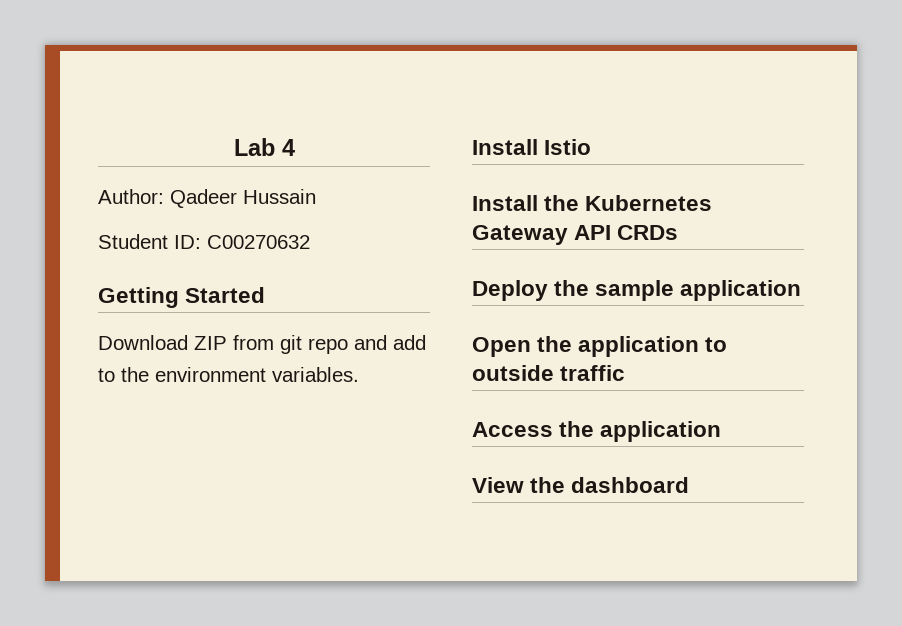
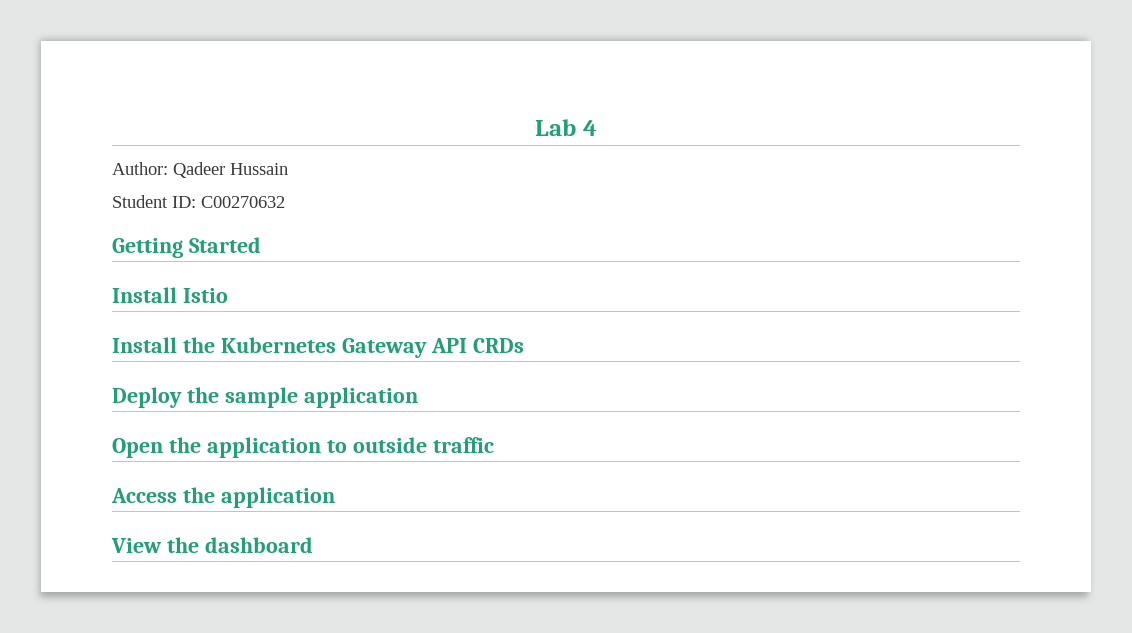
- Download ZIP from git repo and add to the environment variables.

